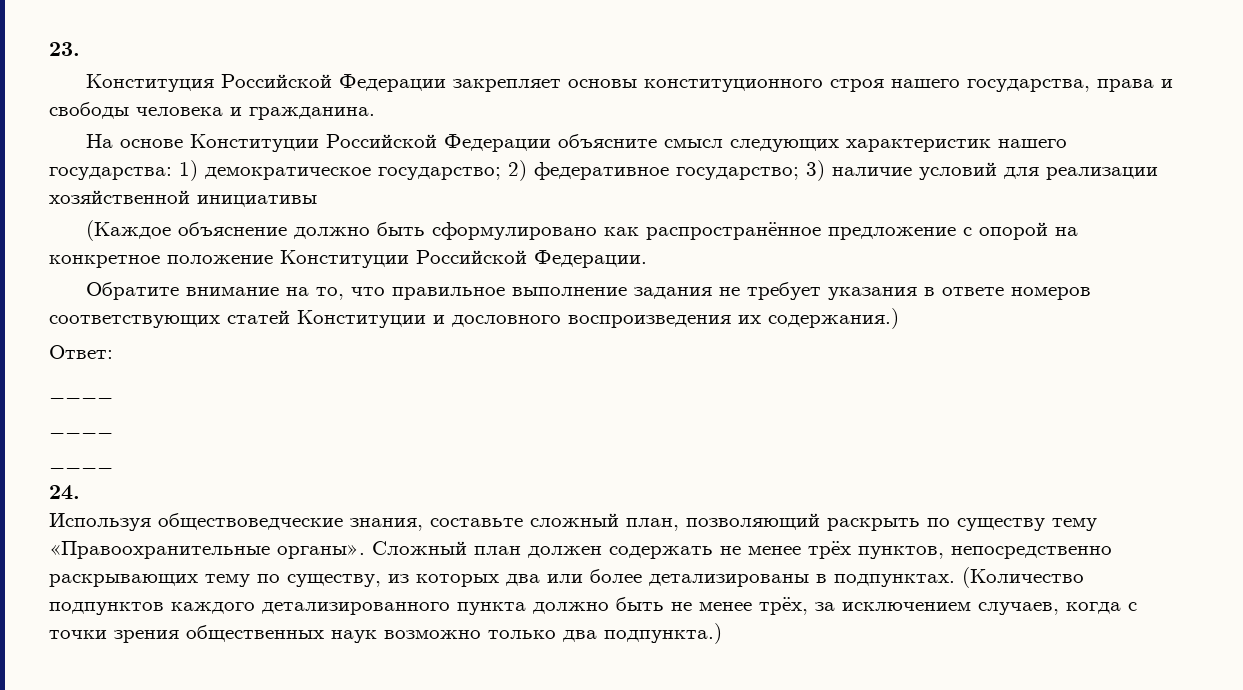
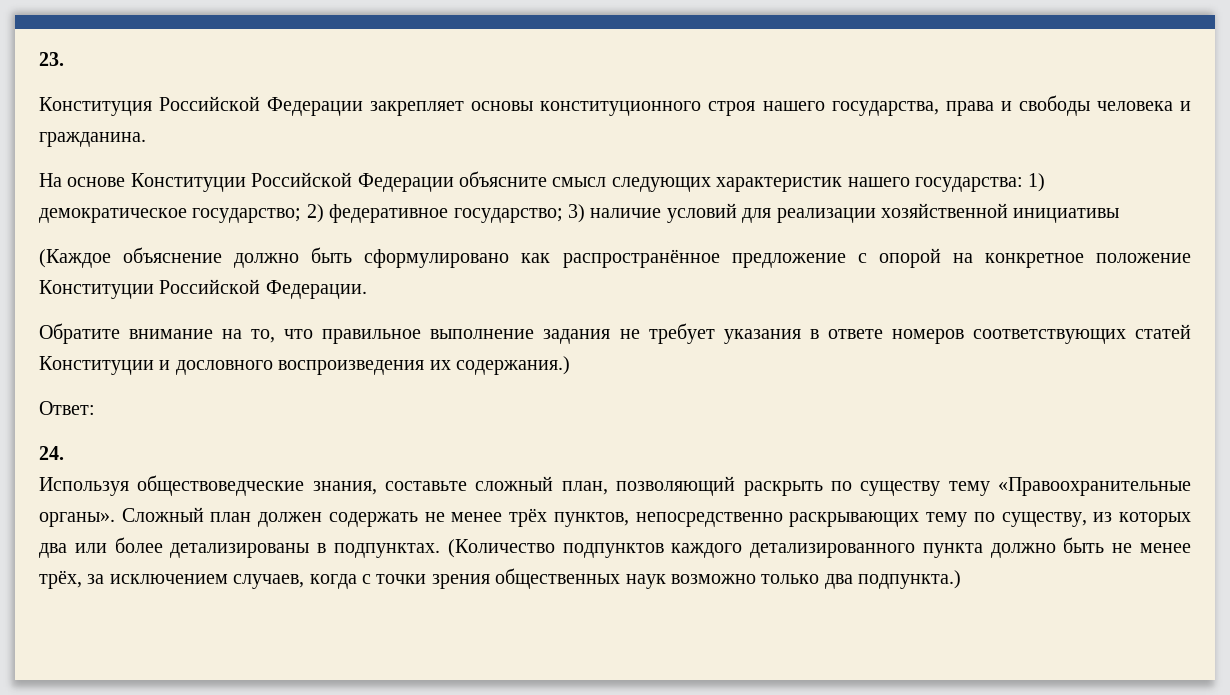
  Ответ:
- ____
- ____
- ____

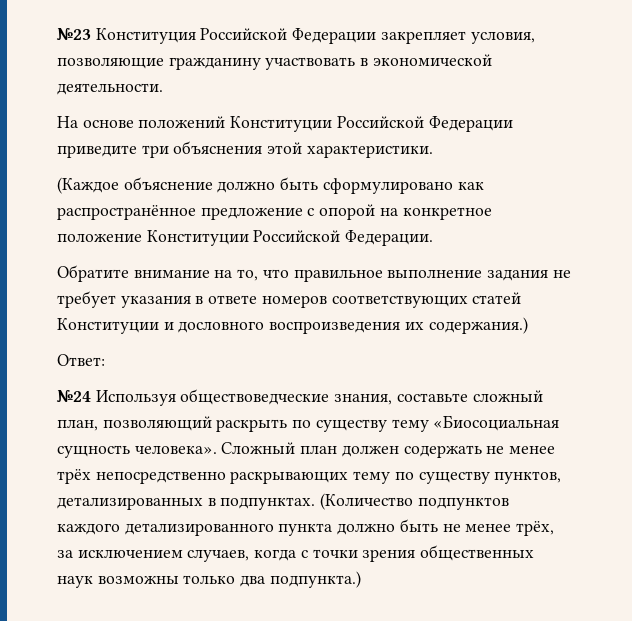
- 23.
- Конституция Российской Федерации закрепляет основы конституционного строя нашего государства, права и свободы человека и гражданина.
+ №23 Конституция Российской Федерации закрепляет условия, позволяющие гражданину участвовать в экономической деятельности.
- На основе Конституции Российской Федерации объясните смысл следующих характеристик нашего государства: 1) демократическое государство; 2) федеративное государство; 3) наличие условий для реализации хозяйственной инициативы
+ На основе положений Конституции Российской Федерации приведите три объяснения этой характеристики.
- 24.
- Используя обществоведческие знания, составьте сложный план, позволяющий раскрыть по существу тему «Правоохранительные органы».
+ №24 Используя обществоведческие знания, составьте сложный план, позволяющий раскрыть по существу тему «Биосоциальная сущность человека».
- Сложный план должен содержать не менее трёх пунктов, непосредственно раскрывающих тему по существу, из которых два или более детализированы в подпунктах.
+ Сложный план должен содержать не менее трёх непосредственно раскрывающих тему по существу пунктов, детализированных в подпунктах.
- (Количество подпунктов каждого детализированного пункта должно быть не менее трёх, за исключением случаев, когда с точки зрения общественных наук возможно только два подпункта.)
+ (Количество подпунктов каждого детализированного пункта должно быть не менее трёх, за исключением случаев, когда с точки зрения общественных наук возможны только два подпункта.)

